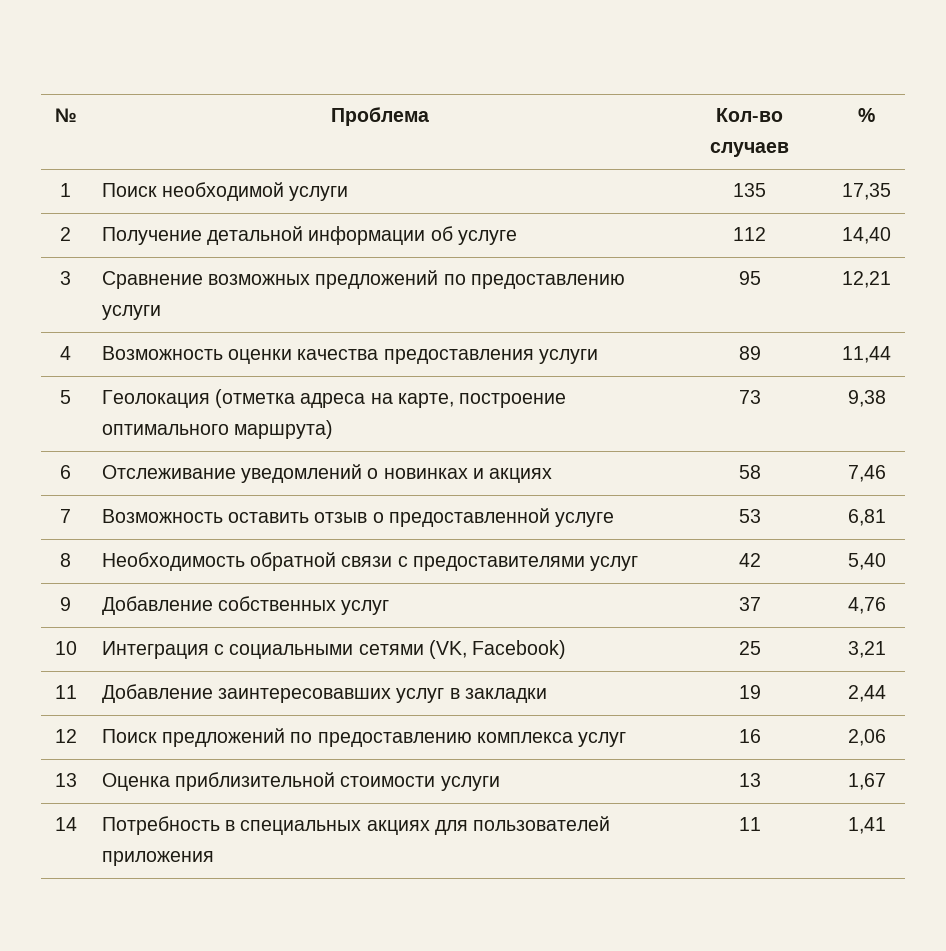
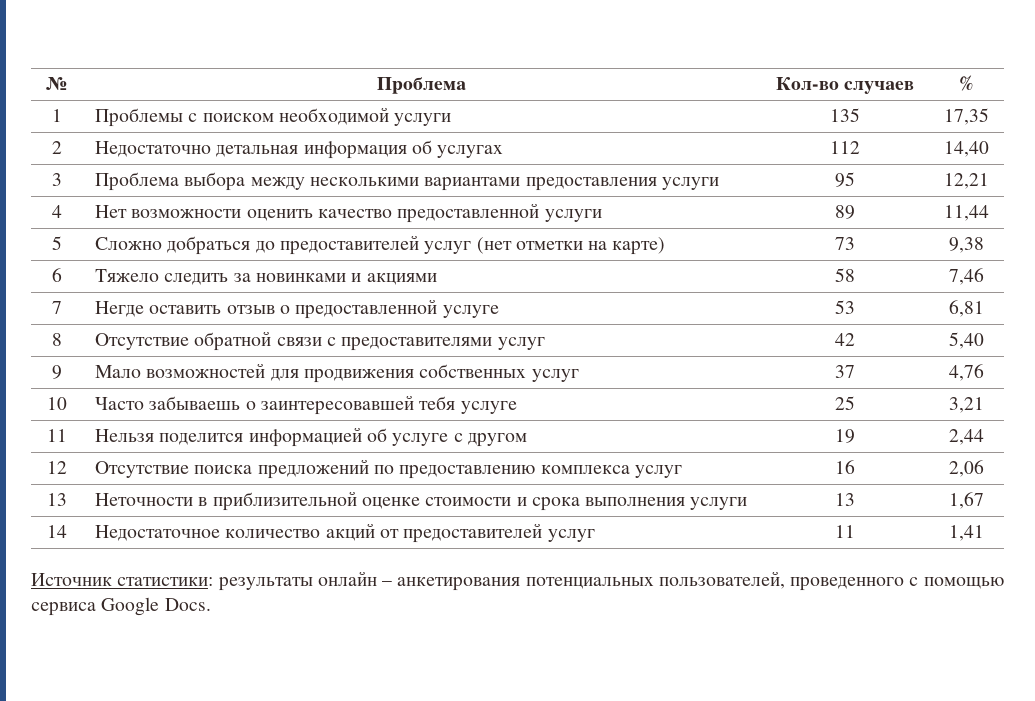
- 1 | Поиск необходимой услуги | 135 | 17,35
+ 1 | Проблемы с поиском необходимой услуги | 135 | 17,35
- 2 | Получение детальной информации об услуге | 112 | 14,40
- 3 | Сравнение возможных предложений по предоставлению услуги | 95 | 12,21
+ 2 | Недостаточно детальная информация об услугах | 112 | 14,40
+ 3 | Проблема выбора между несколькими вариантами предоставления услуги | 95 | 12,21
- 4 | Возможность оценки качества предоставления услуги | 89 | 11,44
+ 4 | Нет возможности оценить качество предоставленной услуги | 89 | 11,44
- 5 | Геолокация (отметка адреса на карте, построение оптимального маршрута) | 73 | 9,38
- 6 | Отслеживание уведомлений о новинках и акциях | 58 | 7,46
+ 5 | Сложно добраться до предоставителей услуг (нет отметки на карте) | 73 | 9,38
+ 6 | Тяжело следить за новинками и акциями | 58 | 7,46
- 7 | Возможность оставить отзыв о предоставленной услуге | 53 | 6,81
+ 7 | Негде оставить отзыв о предоставленной услуге | 53 | 6,81
- 8 | Необходимость обратной связи с предоставителями услуг | 42 | 5,40
+ 8 | Отсутствие обратной связи с предоставителями услуг | 42 | 5,40
- 9 | Добавление собственных услуг | 37 | 4,76
+ 9 | Мало возможностей для продвижения собственных услуг | 37 | 4,76
- 10 | Интеграция с социальными сетями (VK, Facebook) | 25 | 3,21
- 11 | Добавление заинтересовавших услуг в закладки | 19 | 2,44
+ 10 | Часто забываешь о заинтересовавшей тебя услуге | 25 | 3,21
+ 11 | Нельзя поделится информацией об услуге с другом | 19 | 2,44
- 12 | Поиск предложений по предоставлению комплекса услуг | 16 | 2,06
+ 12 | Отсутствие поиска предложений по предоставлению комплекса услуг | 16 | 2,06
- 13 | Оценка приблизительной стоимости услуги | 13 | 1,67
- 14 | Потребность в специальных акциях для пользователей приложения | 11 | 1,41
+ 13 | Неточности в приблизительной оценке стоимости и срока выполнения услуги | 13 | 1,67
+ 14 | Недостаточное количество акций от предоставителей услуг | 11 | 1,41
+ Источник статистики: результаты онлайн – анкетирования потенциальных пользователей, проведенного с помощью сервиса Google Docs.

